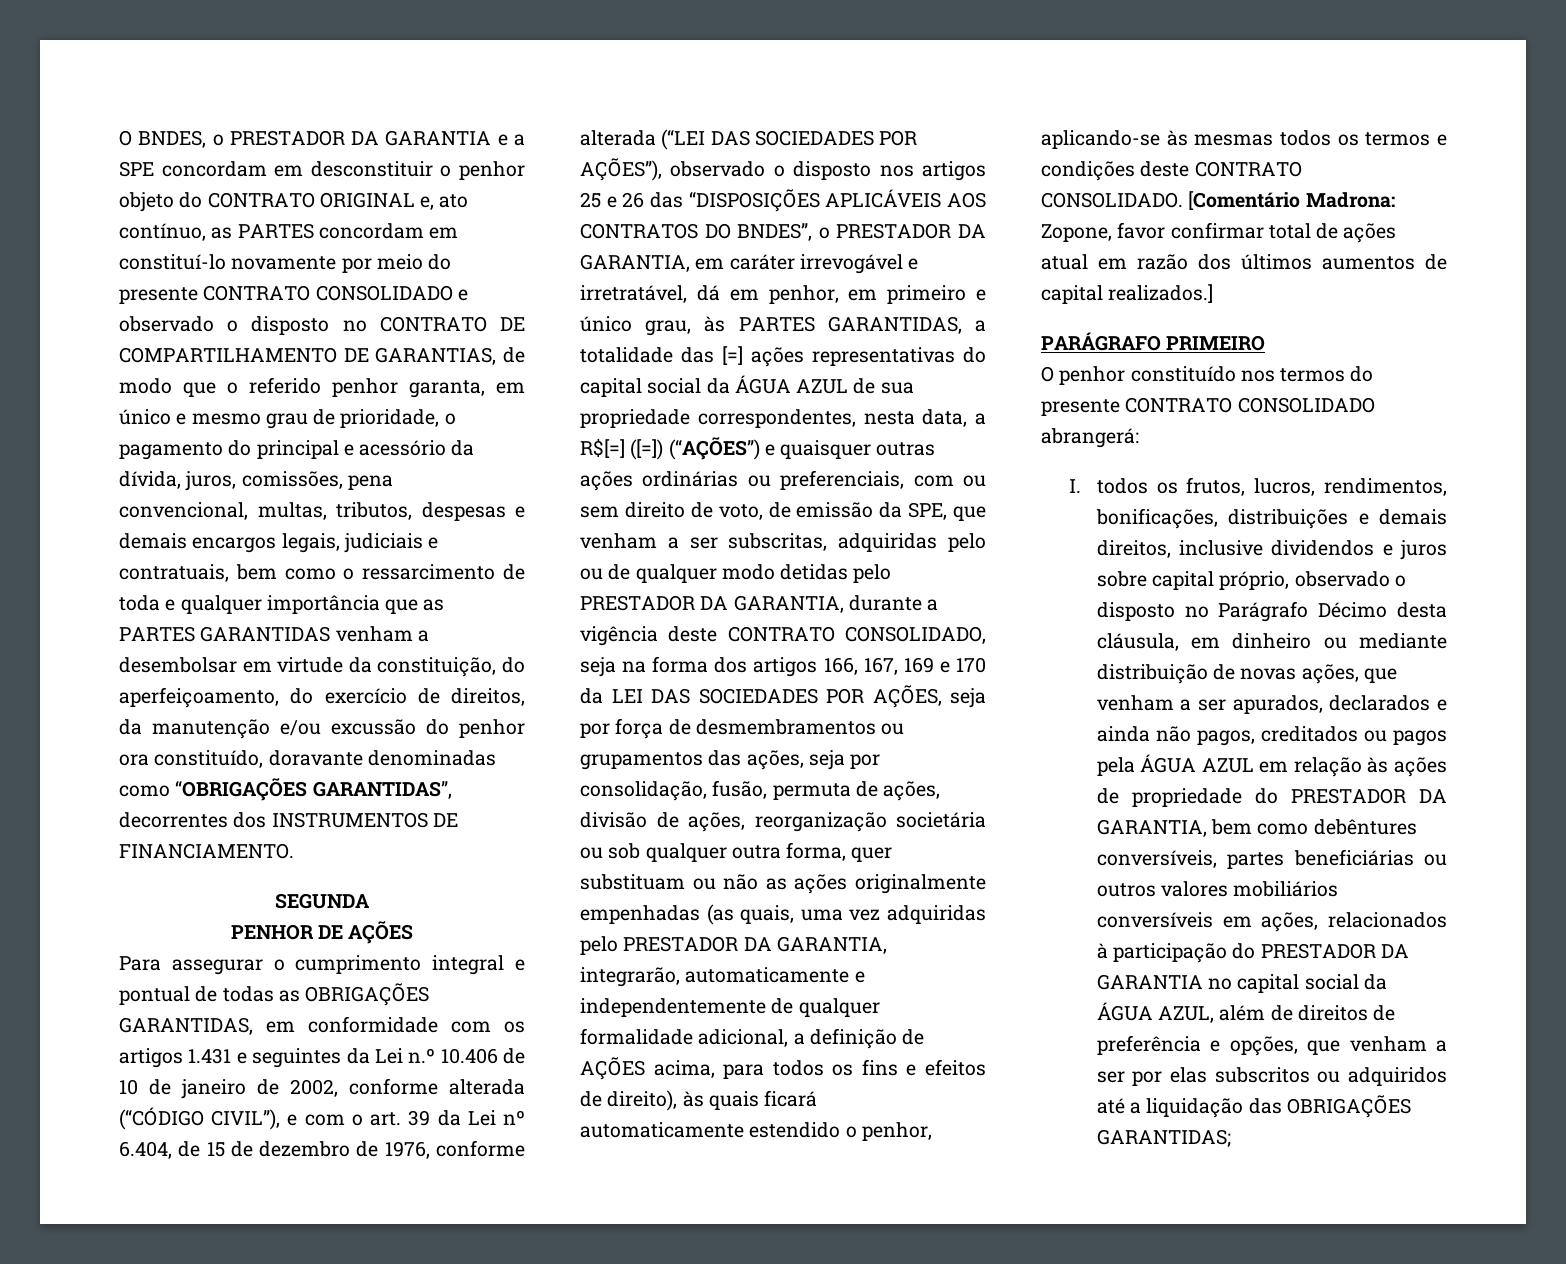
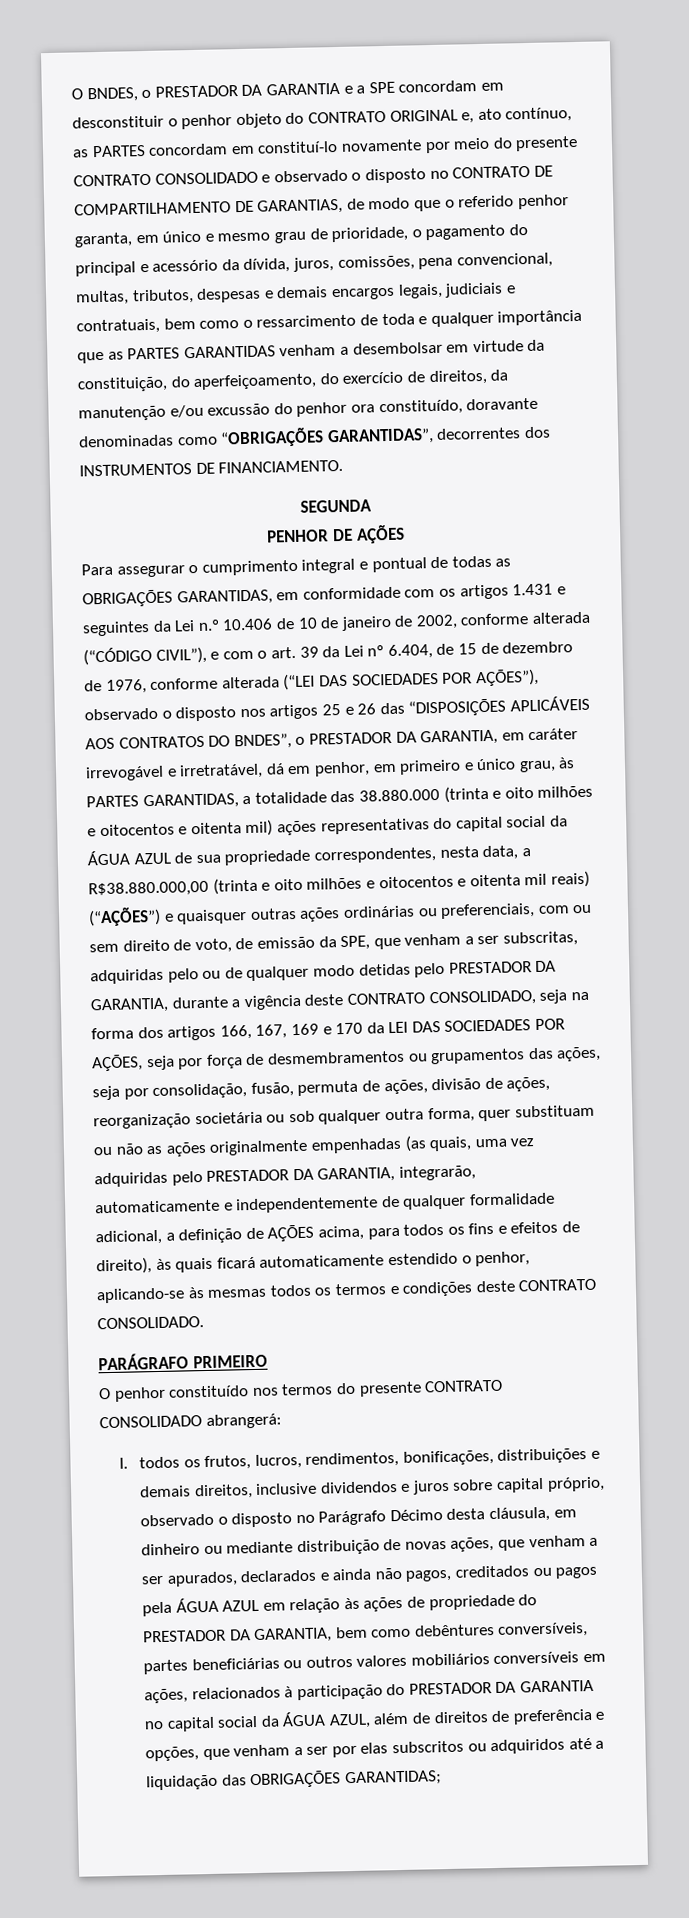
- Para assegurar o cumprimento integral e pontual de todas as OBRIGAÇÕES GARANTIDAS, em conformidade com os artigos 1.431 e seguintes da Lei n.º 10.406 de 10 de janeiro de 2002, conforme alterada (“CÓDIGO CIVIL”), e com o art. 39 da Lei nº 6.404, de 15 de dezembro de 1976, conforme alterada (“LEI DAS SOCIEDADES POR AÇÕES”), observado o disposto nos artigos 25 e 26 das “DISPOSIÇÕES APLICÁVEIS AOS CONTRATOS DO BNDES”, o PRESTADOR DA GARANTIA, em caráter irrevogável e irretratável, dá em penhor, em primeiro e único grau, às PARTES GARANTIDAS, a totalidade das [=] ações representativas do capital social da ÁGUA AZUL de sua propriedade correspondentes, nesta data, a R$[=] ([=]) (“AÇÕES”) e quaisquer outras ações ordinárias ou preferenciais, com ou sem direito de voto, de emissão da SPE, que venham a ser subscritas, adquiridas pelo ou de qualquer modo detidas pelo PRESTADOR DA GARANTIA, durante a vigência deste CONTRATO CONSOLIDADO, seja na forma dos artigos 166, 167, 169 e 170 da LEI DAS SOCIEDADES POR AÇÕES, seja por força de desmembramentos ou grupamentos das ações, seja por consolidação, fusão, permuta de ações, divisão de ações, reorganização societária ou sob qualquer outra forma, quer substituam ou não as ações originalmente empenhadas (as quais, uma vez adquiridas pelo PRESTADOR DA GARANTIA, integrarão, automaticamente e independentemente de qualquer formalidade adicional, a definição de AÇÕES acima, para todos os fins e efeitos de direito), às quais ficará automaticamente estendido o penhor, aplicando-se às mesmas todos os termos e condições deste CONTRATO CONSOLIDADO. [Comentário Madrona: Zopone, favor confirmar total de ações atual em razão dos últimos aumentos de capital realizados.]
+ Para assegurar o cumprimento integral e pontual de todas as OBRIGAÇÕES GARANTIDAS, em conformidade com os artigos 1.431 e seguintes da Lei n.º 10.406 de 10 de janeiro de 2002, conforme alterada (“CÓDIGO CIVIL”), e com o art. 39 da Lei nº 6.404, de 15 de dezembro de 1976, conforme alterada (“LEI DAS SOCIEDADES POR AÇÕES”), observado o disposto nos artigos 25 e 26 das “DISPOSIÇÕES APLICÁVEIS AOS CONTRATOS DO BNDES”, o PRESTADOR DA GARANTIA, em caráter irrevogável e irretratável, dá em penhor, em primeiro e único grau, às PARTES GARANTIDAS, a totalidade das 38.880.000 (trinta e oito milhões e oitocentos e oitenta mil) ações representativas do capital social da ÁGUA AZUL de sua propriedade correspondentes, nesta data, a R$38.880.000,00 (trinta e oito milhões e oitocentos e oitenta mil reais) (“AÇÕES”) e quaisquer outras ações ordinárias ou preferenciais, com ou sem direito de voto, de emissão da SPE, que venham a ser subscritas, adquiridas pelo ou de qualquer modo detidas pelo PRESTADOR DA GARANTIA, durante a vigência deste CONTRATO CONSOLIDADO, seja na forma dos artigos 166, 167, 169 e 170 da LEI DAS SOCIEDADES POR AÇÕES, seja por força de desmembramentos ou grupamentos das ações, seja por consolidação, fusão, permuta de ações, divisão de ações, reorganização societária ou sob qualquer outra forma, quer substituam ou não as ações originalmente empenhadas (as quais, uma vez adquiridas pelo PRESTADOR DA GARANTIA, integrarão, automaticamente e independentemente de qualquer formalidade adicional, a definição de AÇÕES acima, para todos os fins e efeitos de direito), às quais ficará automaticamente estendido o penhor, aplicando-se às mesmas todos os termos e condições deste CONTRATO CONSOLIDADO.

